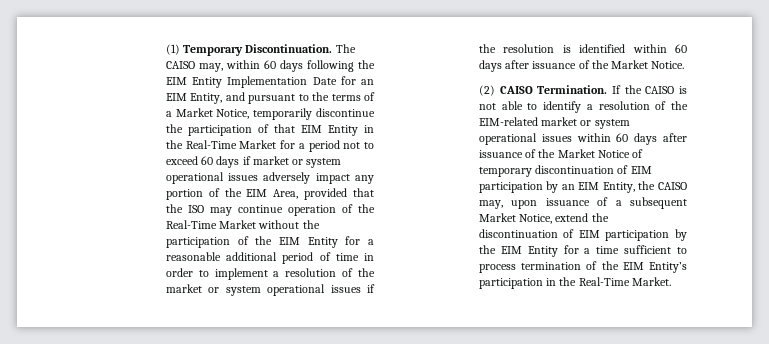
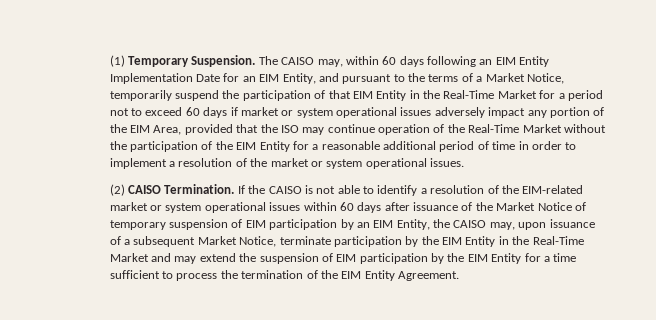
- (1) Temporary Discontinuation.
+ (1) Temporary Suspension.
- The CAISO may, within 60 days following the EIM Entity Implementation Date for an EIM Entity, and pursuant to the terms of a Market Notice, temporarily discontinue the participation of that EIM Entity in the Real-Time Market for a period not to exceed 60 days if market or system operational issues adversely impact any portion of the EIM Area, provided that the ISO may continue operation of the Real-Time Market without the participation of the EIM Entity for a reasonable additional period of time in order to implement a resolution of the market or system operational issues if the resolution is identified within 60 days after issuance of the Market Notice.
+ The CAISO may, within 60 days following an EIM Entity Implementation Date for an EIM Entity, and pursuant to the terms of a Market Notice, temporarily suspend the participation of that EIM Entity in the Real-Time Market for a period not to exceed 60 days if market or system operational issues adversely impact any portion of the EIM Area, provided that the ISO may continue operation of the Real-Time Market without the participation of the EIM Entity for a reasonable additional period of time in order to implement a resolution of the market or system operational issues.
- If the CAISO is not able to identify a resolution of the EIM-related market or system operational issues within 60 days after issuance of the Market Notice of temporary discontinuation of EIM participation by an EIM Entity, the CAISO may, upon issuance of a subsequent Market Notice, extend the discontinuation of EIM participation by the EIM Entity for a time sufficient to process termination of the EIM Entity’s participation in the Real-Time Market.
+ If the CAISO is not able to identify a resolution of the EIM-related market or system operational issues within 60 days after issuance of the Market Notice of temporary suspension of EIM participation by an EIM Entity, the CAISO may, upon issuance of a subsequent Market Notice, terminate participation by the EIM Entity in the Real-Time Market and may extend the suspension of EIM participation by the EIM Entity for a time sufficient to process the termination of the EIM Entity Agreement.

